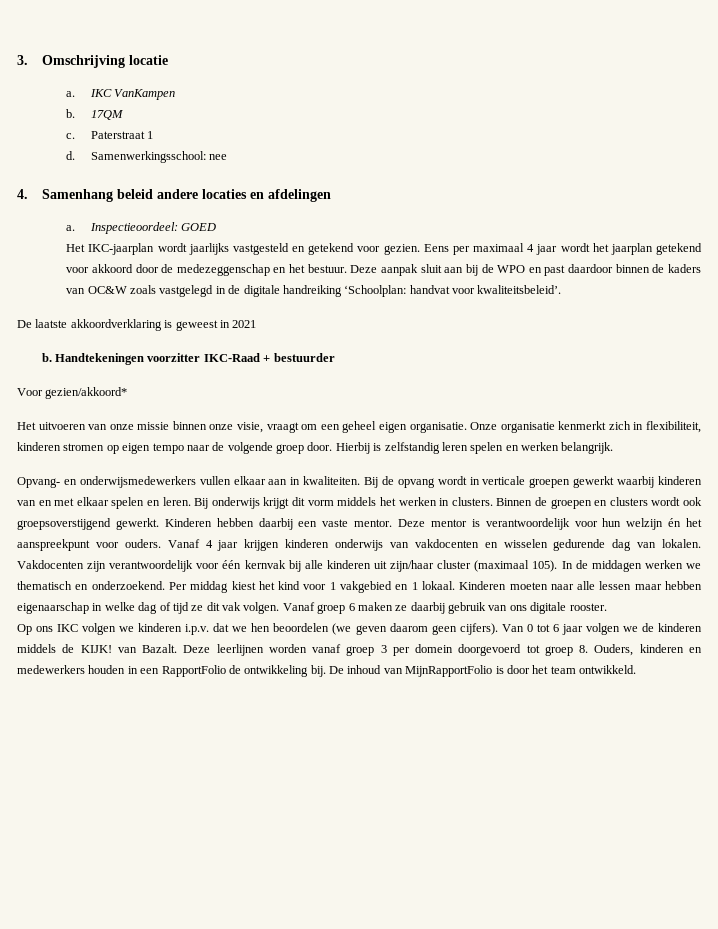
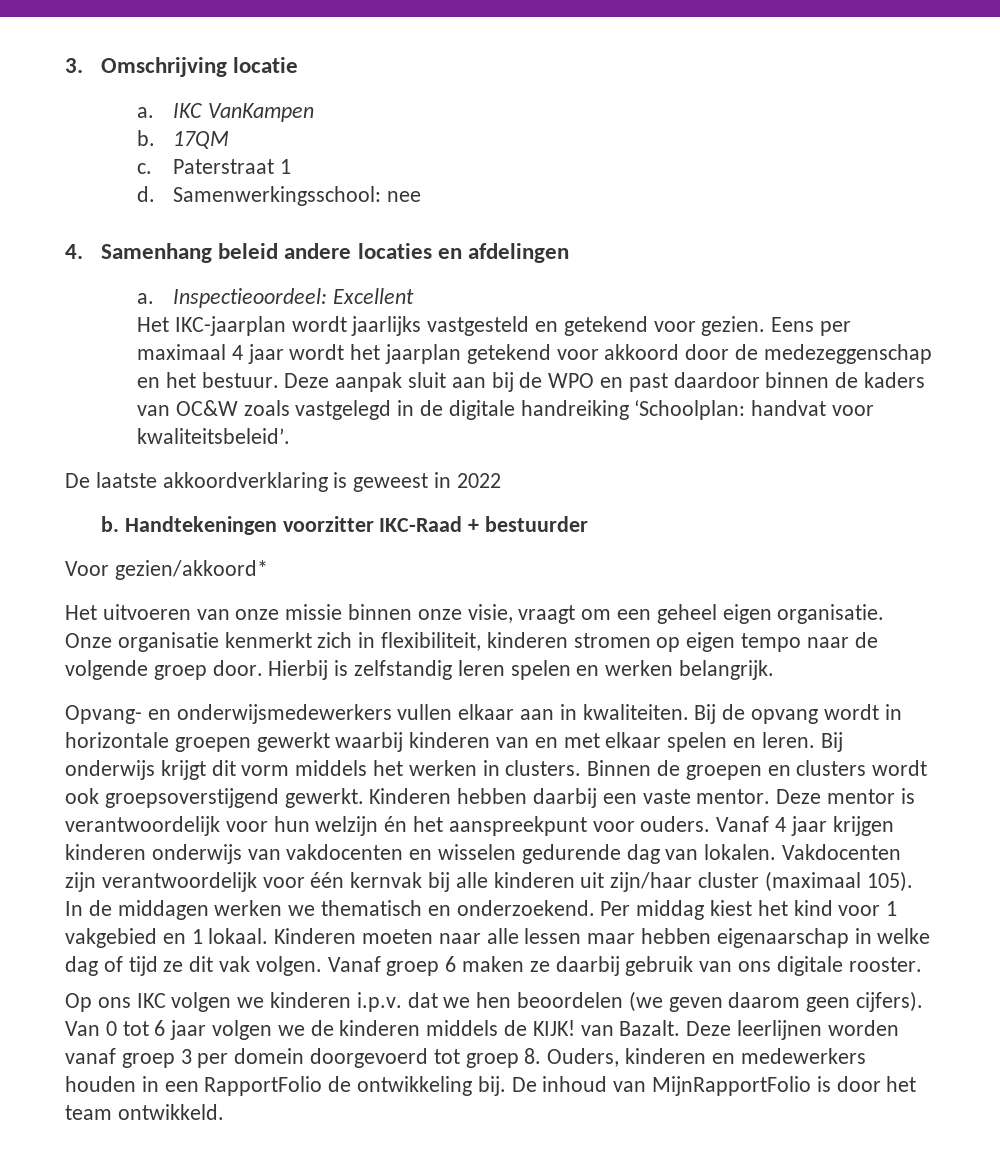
- Inspectieoordeel: GOED
+ Inspectieoordeel: Excellent
- De laatste akkoordverklaring is geweest in 2021
+ De laatste akkoordverklaring is geweest in 2022
- Bij de opvang wordt in verticale groepen gewerkt waarbij kinderen van en met elkaar spelen en leren.
+ Bij de opvang wordt in horizontale groepen gewerkt waarbij kinderen van en met elkaar spelen en leren.

